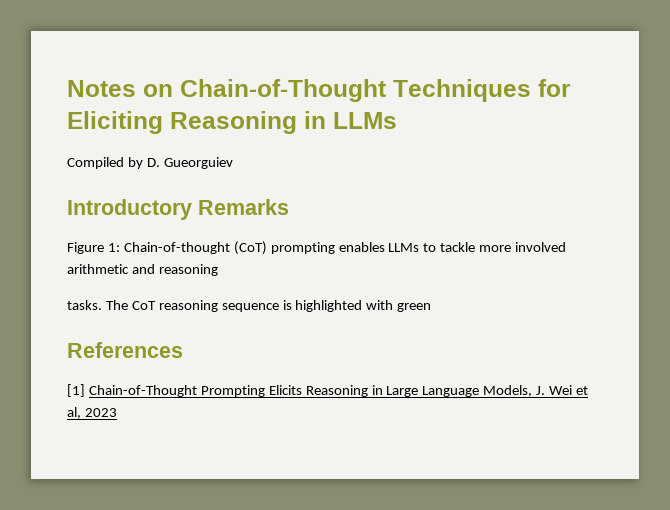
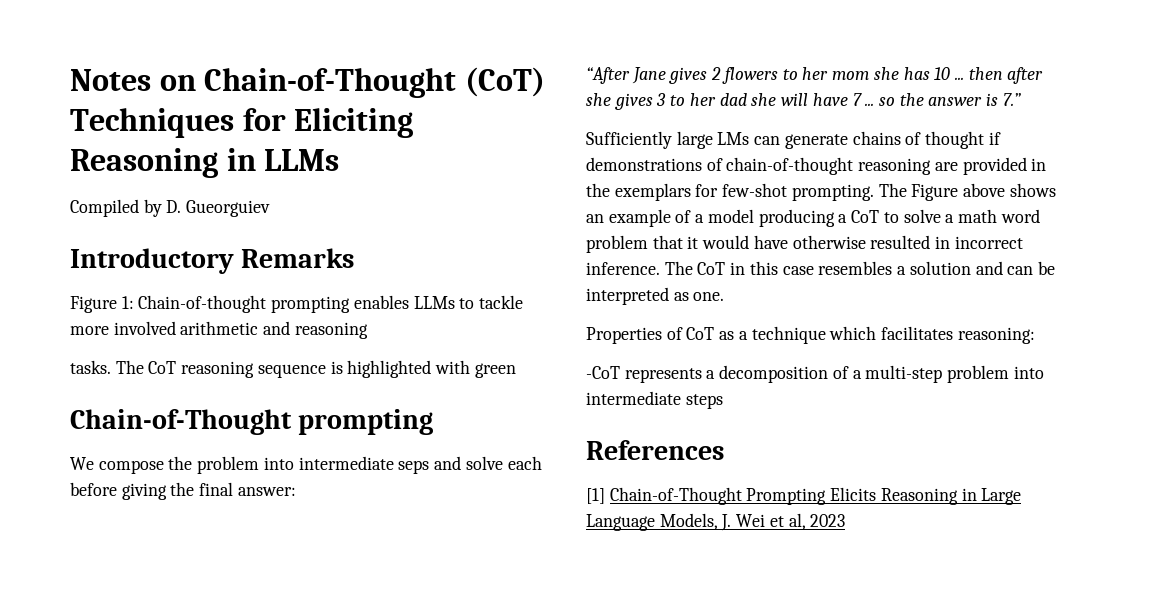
- Notes on Chain-of-Thought Techniques for Eliciting Reasoning in LLMs
+ Notes on Chain-of-Thought (CoT) Techniques for Eliciting Reasoning in LLMs
- Figure 1: Chain-of-thought (CoT) prompting enables LLMs to tackle more involved arithmetic and reasoning
+ Figure 1: Chain-of-thought prompting enables LLMs to tackle more involved arithmetic and reasoning
+ Chain-of-Thought prompting
+ We compose the problem into intermediate seps and solve each before giving the final answer:
+ “After Jane gives 2 flowers to her mom she has 10 ... then after she gives 3 to her dad she will have 7 ... so the answer is 7.”
+ Sufficiently large LMs can generate chains of thought if demonstrations of chain-of-thought reasoning are provided in the exemplars for few-shot prompting. The Figure above shows an example of a model producing a CoT to solve a math word problem that it would have otherwise resulted in incorrect inference. The CoT in this case resembles a solution and can be interpreted as one.
+ Properties of CoT as a technique which facilitates reasoning:
+ -CoT represents a decomposition of a multi-step problem into intermediate steps

